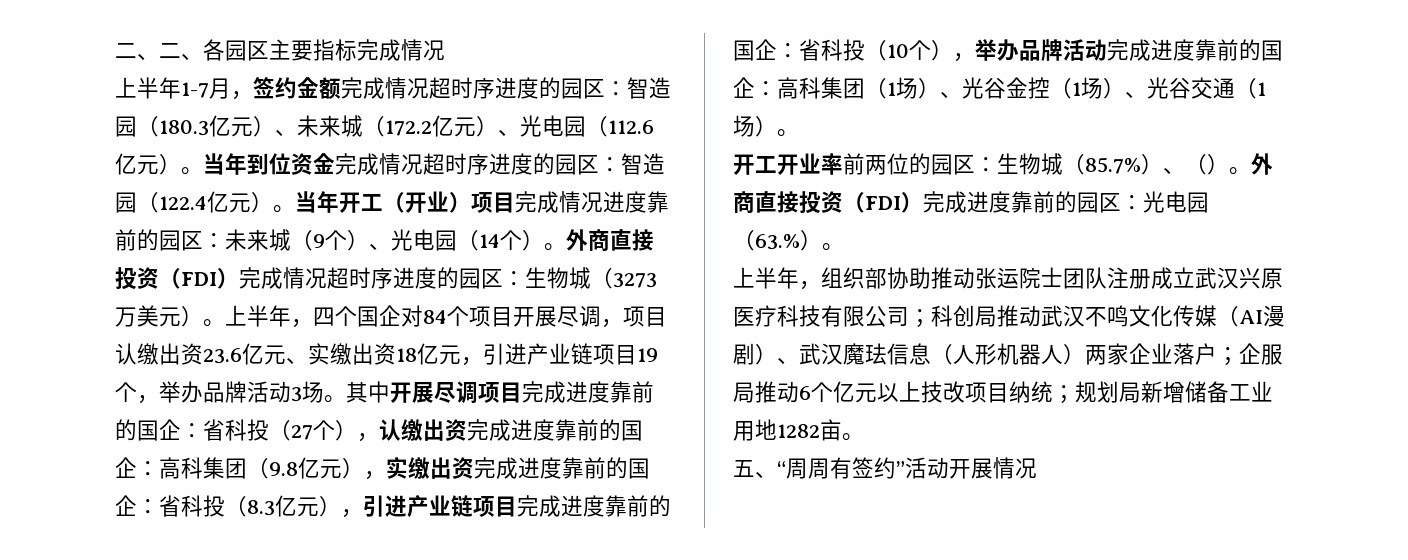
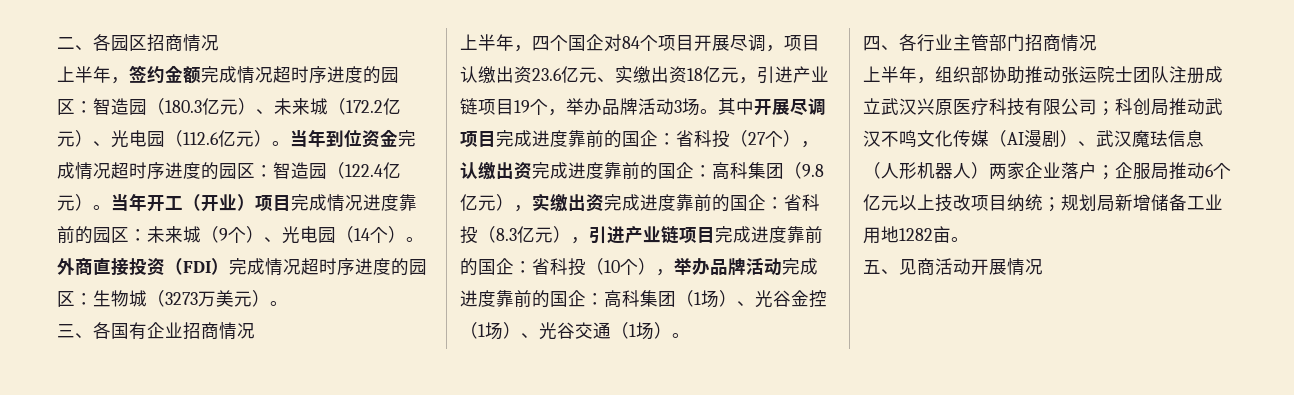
- 二、二、各园区主要指标完成情况
- 上半年1-7月，签约金额完成情况超时序进度的园区：智造园（180.3亿元）、未来城（172.2亿元）、光电园（112.6亿元）。
+ 二、各园区招商情况
+ 上半年，签约金额完成情况超时序进度的园区：智造园（180.3亿元）、未来城（172.2亿元）、光电园（112.6亿元）。
- 外商直接投资（FDI）完成情况超时序进度的园区：生物城（3273万美元）。上半年，四个国企对84个项目开展尽调，项目认缴出资23.6亿元、实缴出资18亿元，引进产业链项目19个，举办品牌活动3场。
+ 外商直接投资（FDI）完成情况超时序进度的园区：生物城（3273万美元）。
+ 三、各国有企业招商情况
+ 上半年，四个国企对84个项目开展尽调，项目认缴出资23.6亿元、实缴出资18亿元，引进产业链项目19个，举办品牌活动3场。
- 开工开业率前两位的园区：生物城（85.7%）、（）。外商直接投资（FDI）完成进度靠前的园区：光电园（63.%）。
+ 四、各行业主管部门招商情况
- 五、“周周有签约”活动开展情况
+ 五、见商活动开展情况

